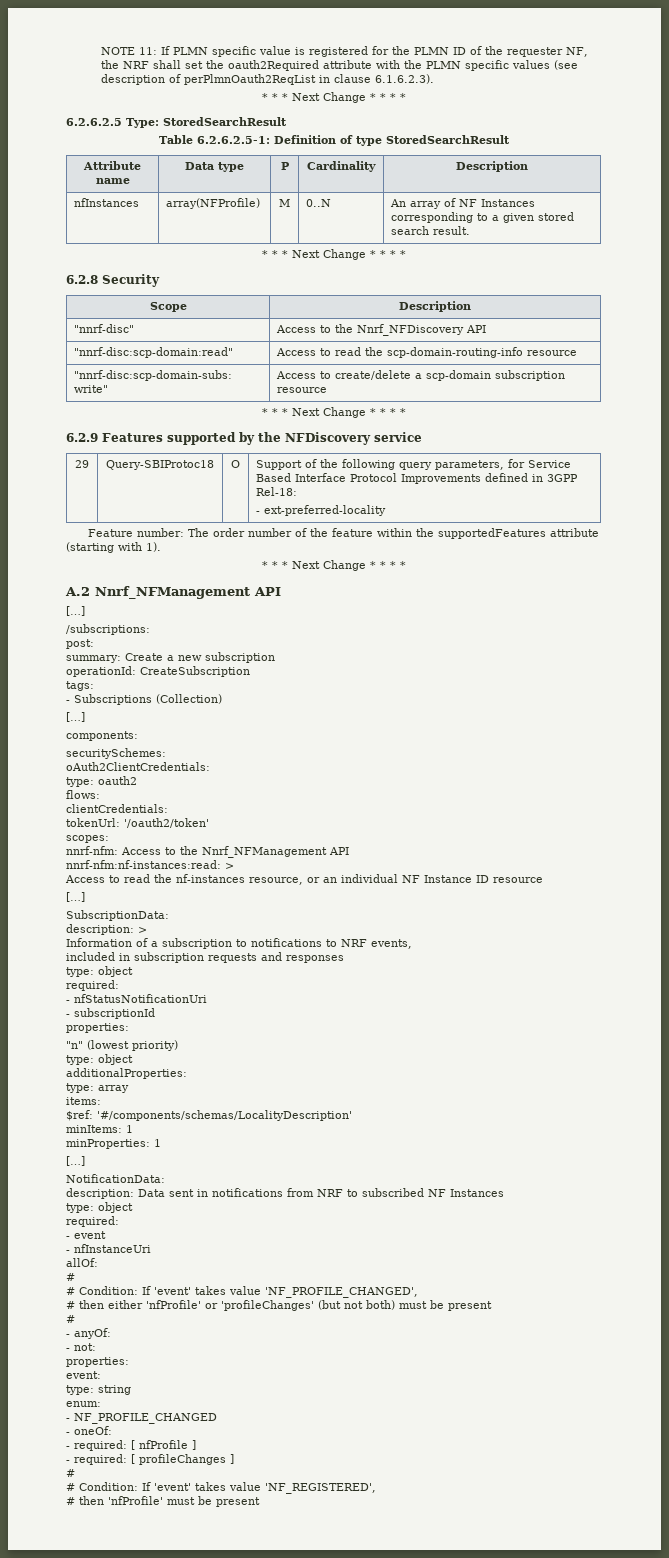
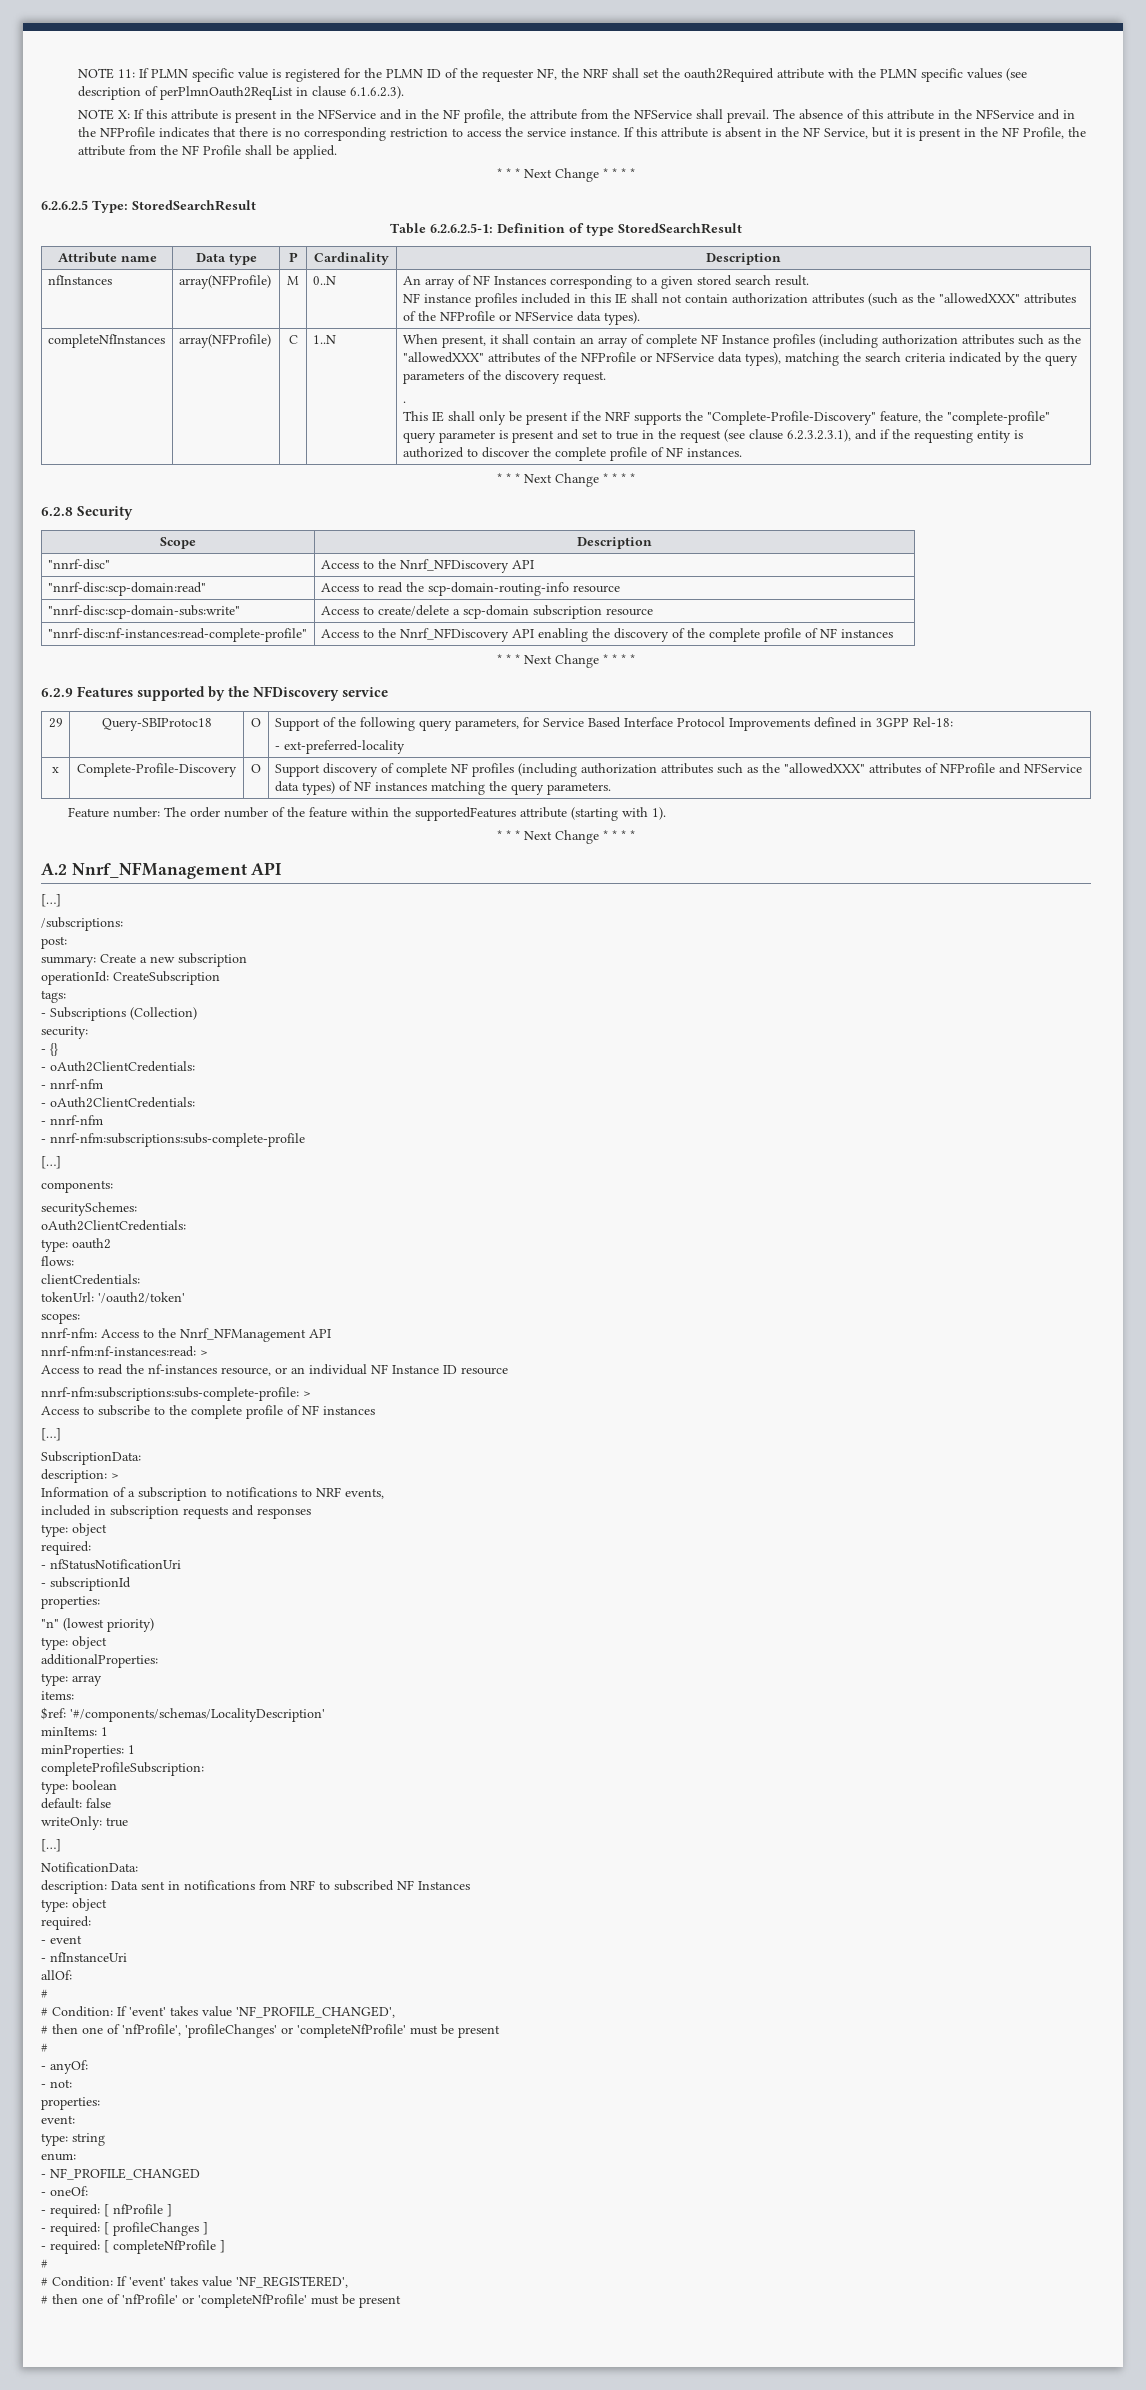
+ NOTE X: If this attribute is present in the NFService and in the NF profile, the attribute from the NFService shall prevail. The absence of this attribute in the NFService and in the NFProfile indicates that there is no corresponding restriction to access the service instance. If this attribute is absent in the NF Service, but it is present in the NF Profile, the attribute from the NF Profile shall be applied.
  nfInstances | array(NFProfile) | M | 0..N | An array of NF Instances corresponding to a given stored search result.
+ NF instance profiles included in this IE shall not contain authorization attributes (such as the "allowedXXX" attributes of the NFProfile or NFService data types).
+ completeNfInstances | array(NFProfile) | C | 1..N | When present, it shall contain an array of complete NF Instance profiles (including authorization attributes such as the "allowedXXX" attributes of the NFProfile or NFService data types), matching the search criteria indicated by the query parameters of the discovery request.
+ .
+ This IE shall only be present if the NRF supports the "Complete-Profile-Discovery" feature, the "complete-profile" query parameter is present and set to true in the request (see clause 6.2.3.2.3.1), and if the requesting entity is authorized to discover the complete profile of NF instances.
+ "nnrf-disc:nf-instances:read-complete-profile" | Access to the Nnrf_NFDiscovery API enabling the discovery of the complete profile of NF instances
+ x | Complete-Profile-Discovery | O | Support discovery of complete NF profiles (including authorization attributes such as the "allowedXXX" attributes of NFProfile and NFService data types) of NF instances matching the query parameters.
+ security:
+ - {}
+ - oAuth2ClientCredentials:
+ - nnrf-nfm
+ - oAuth2ClientCredentials:
+ - nnrf-nfm
+ - nnrf-nfm:subscriptions:subs-complete-profile
+ nnrf-nfm:subscriptions:subs-complete-profile: >
+ Access to subscribe to the complete profile of NF instances
+ completeProfileSubscription:
+ type: boolean
+ default: false
+ writeOnly: true
- # then either 'nfProfile' or 'profileChanges' (but not both) must be present
+ # then one of 'nfProfile', 'profileChanges' or 'completeNfProfile' must be present
+ - required: [ completeNfProfile ]
- # then 'nfProfile' must be present
+ # then one of 'nfProfile' or 'completeNfProfile' must be present

